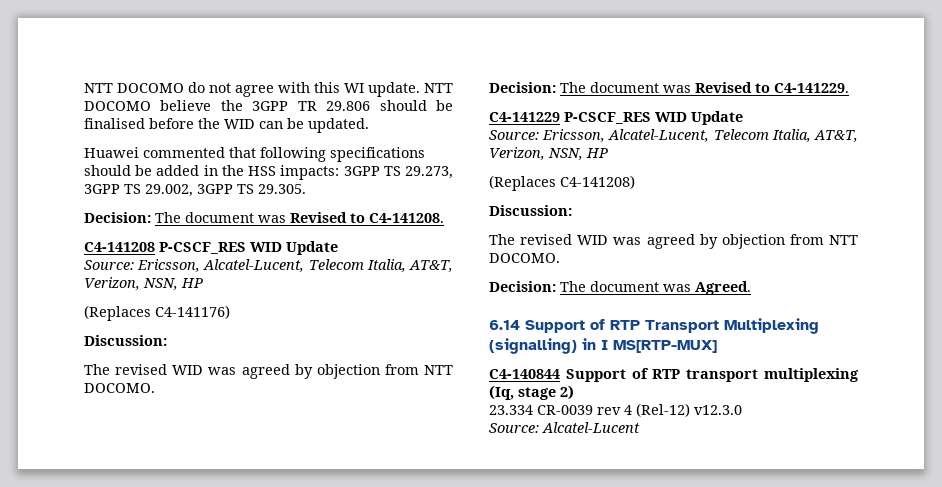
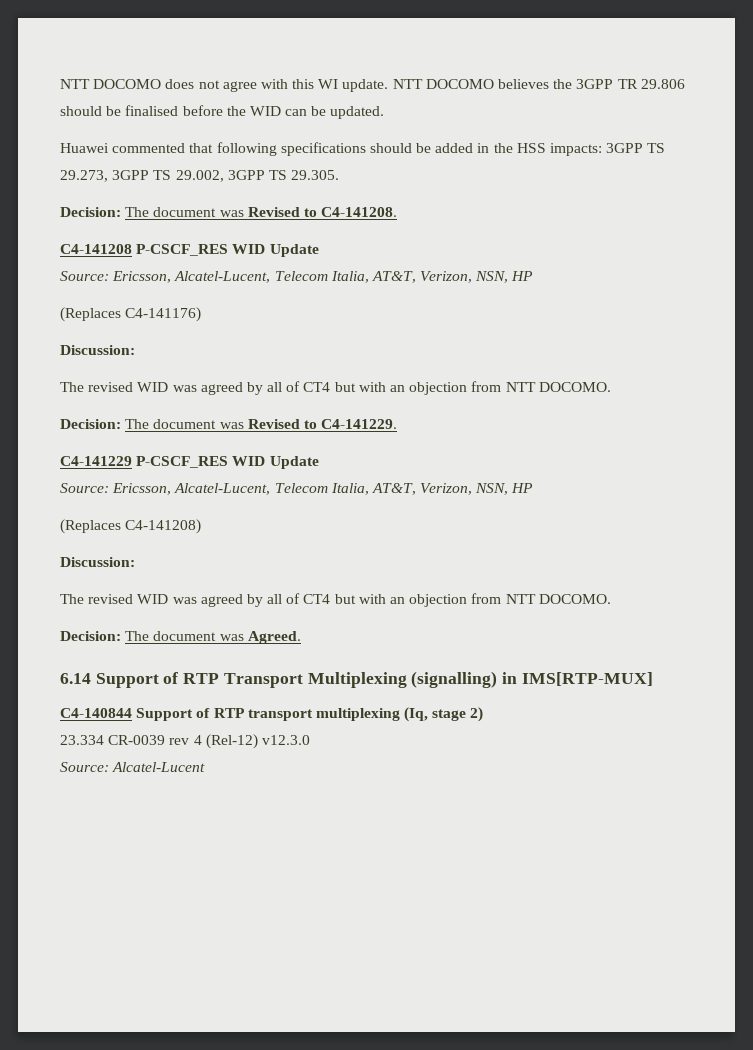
- NTT DOCOMO do not agree with this WI update.
+ NTT DOCOMO does not agree with this WI update.
- NTT DOCOMO believe the 3GPP TR 29.806 should be finalised before the WID can be updated.
+ NTT DOCOMO believes the 3GPP TR 29.806 should be finalised before the WID can be updated.
  (Replaces C4-141176)
  Discussion:
- The revised WID was agreed by objection from NTT DOCOMO.
+ The revised WID was agreed by all of CT4 but with an objection from NTT DOCOMO.
  (Replaces C4-141208)
  Discussion:
- The revised WID was agreed by objection from NTT DOCOMO.
+ The revised WID was agreed by all of CT4 but with an objection from NTT DOCOMO.
- 6.14 Support of RTP Transport Multiplexing (signalling) in I MS[RTP-MUX]
+ 6.14 Support of RTP Transport Multiplexing (signalling) in IMS[RTP-MUX]

